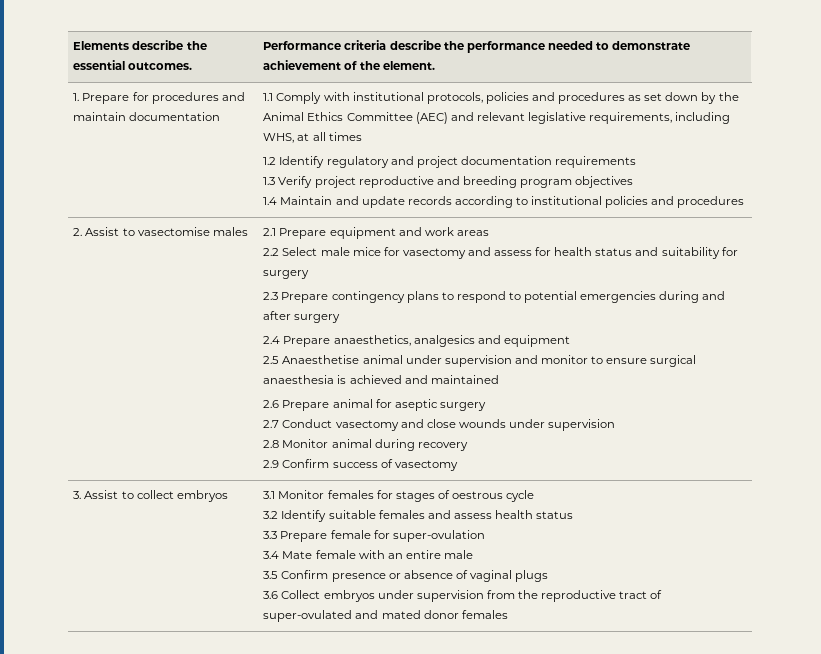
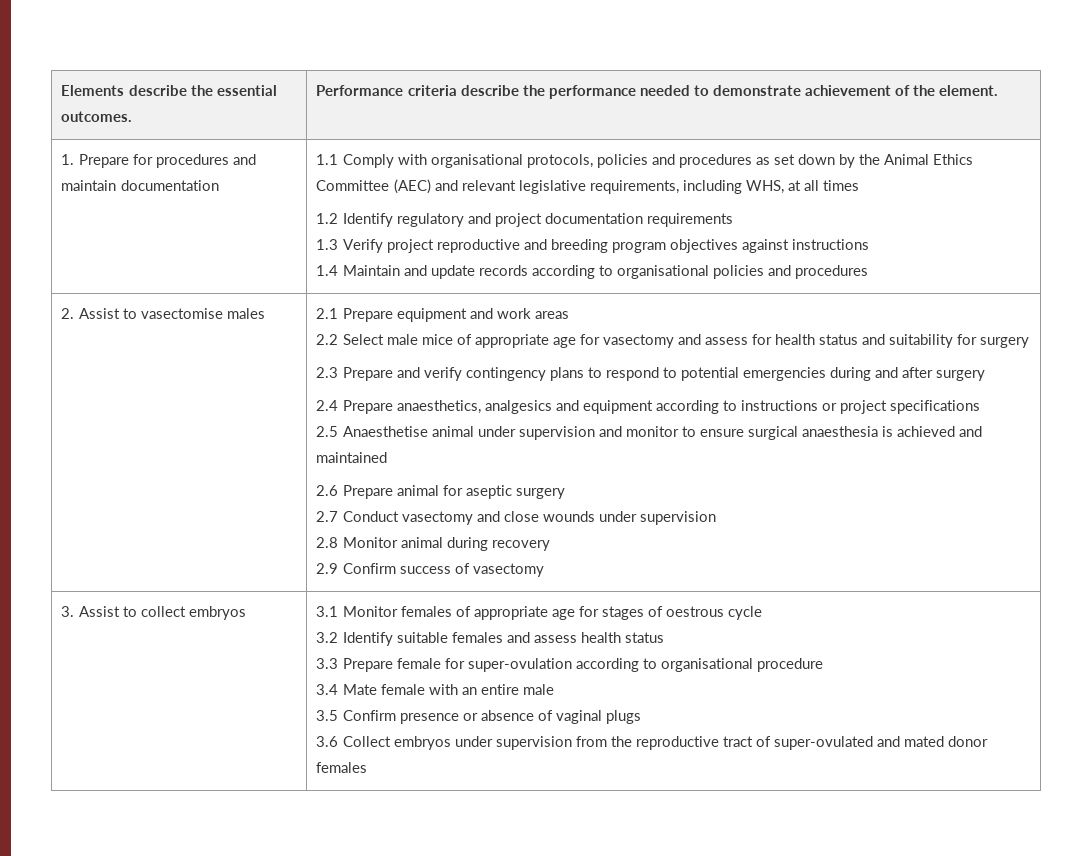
- 1.1 Comply with institutional protocols, policies and procedures as set down by the Animal Ethics Committee (AEC) and relevant legislative requirements, including WHS, at all times
+ 1.1 Comply with organisational protocols, policies and procedures as set down by the Animal Ethics Committee (AEC) and relevant legislative requirements, including WHS, at all times
- 1.3 Verify project reproductive and breeding program objectives
+ 1.3 Verify project reproductive and breeding program objectives against instructions
- 1.4 Maintain and update records according to institutional policies and procedures
+ 1.4 Maintain and update records according to organisational policies and procedures
- 2.2 Select male mice for vasectomy and assess for health status and suitability for surgery
+ 2.2 Select male mice of appropriate age for vasectomy and assess for health status and suitability for surgery
- 2.3 Prepare contingency plans to respond to potential emergencies during and after surgery
+ 2.3 Prepare and verify contingency plans to respond to potential emergencies during and after surgery
- 2.4 Prepare anaesthetics, analgesics and equipment
+ 2.4 Prepare anaesthetics, analgesics and equipment according to instructions or project specifications
- 3.1 Monitor females for stages of oestrous cycle
+ 3.1 Monitor females of appropriate age for stages of oestrous cycle
- 3.3 Prepare female for super-ovulation
+ 3.3 Prepare female for super-ovulation according to organisational procedure

